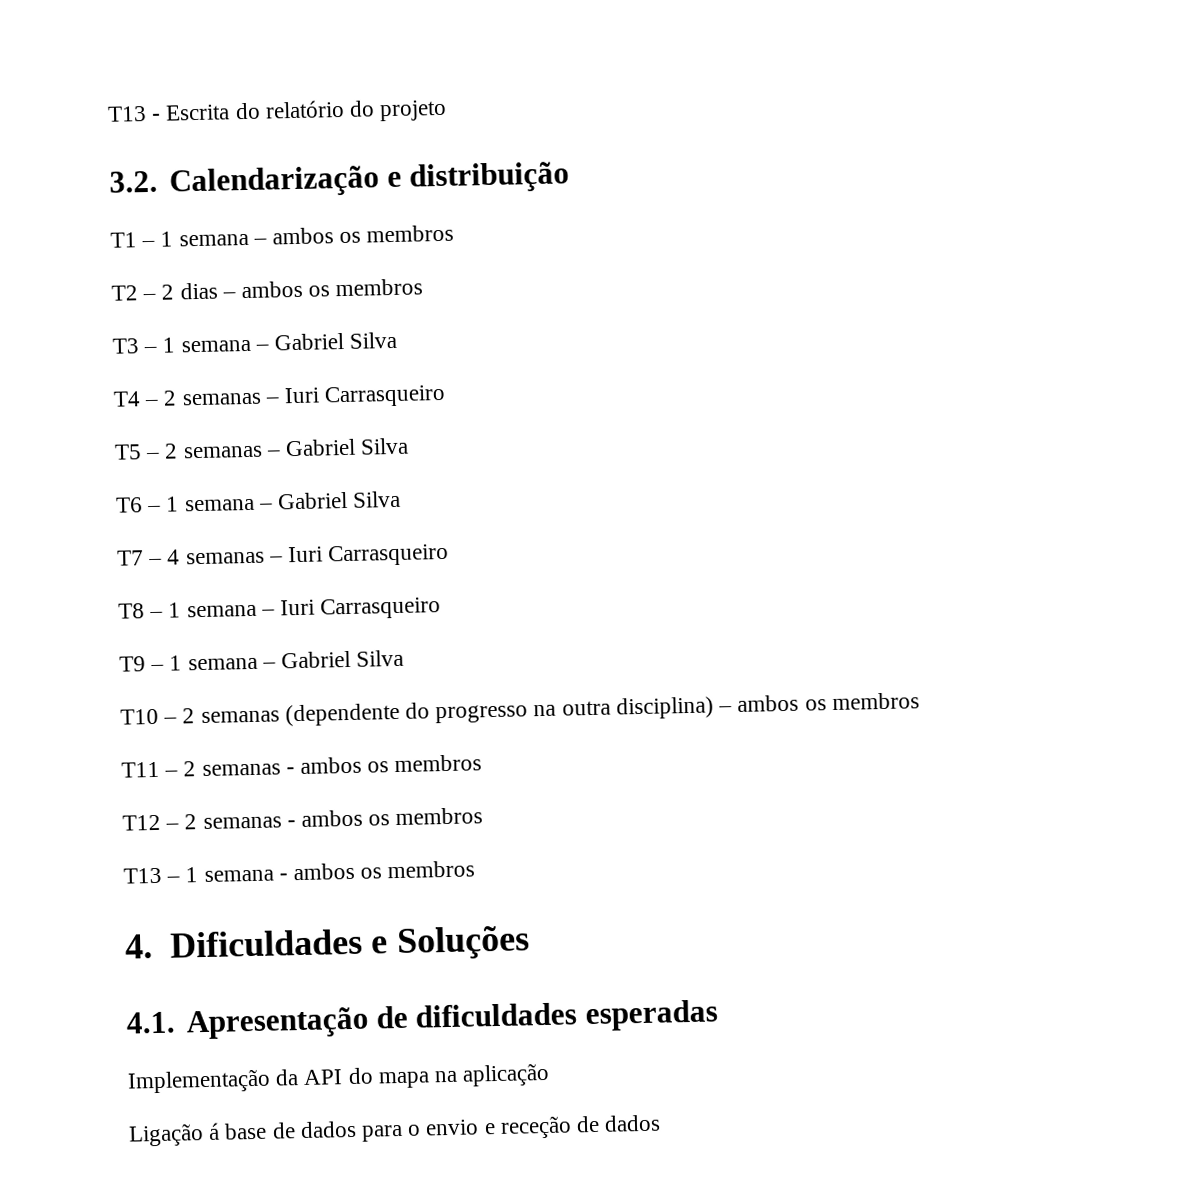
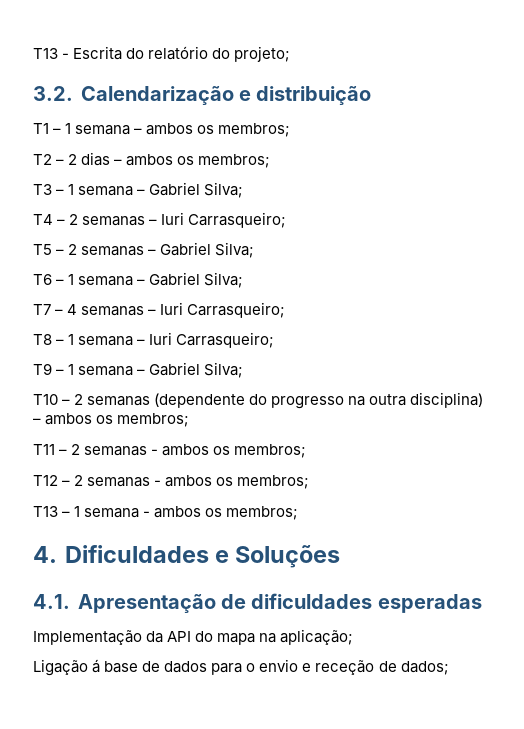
- T13 - Escrita do relatório do projeto
+ T13 - Escrita do relatório do projeto;
- T1 – 1 semana – ambos os membros
+ T1 – 1 semana – ambos os membros;
- T2 – 2 dias – ambos os membros
+ T2 – 2 dias – ambos os membros;
- T3 – 1 semana – Gabriel Silva
+ T3 – 1 semana – Gabriel Silva;
- T4 – 2 semanas – Iuri Carrasqueiro
+ T4 – 2 semanas – Iuri Carrasqueiro;
- T5 – 2 semanas – Gabriel Silva
+ T5 – 2 semanas – Gabriel Silva;
- T6 – 1 semana – Gabriel Silva
+ T6 – 1 semana – Gabriel Silva;
- T7 – 4 semanas – Iuri Carrasqueiro
+ T7 – 4 semanas – Iuri Carrasqueiro;
- T8 – 1 semana – Iuri Carrasqueiro
+ T8 – 1 semana – Iuri Carrasqueiro;
- T9 – 1 semana – Gabriel Silva
+ T9 – 1 semana – Gabriel Silva;
- T10 – 2 semanas (dependente do progresso na outra disciplina) – ambos os membros
+ T10 – 2 semanas (dependente do progresso na outra disciplina) – ambos os membros;
- T11 – 2 semanas - ambos os membros
+ T11 – 2 semanas - ambos os membros;
- T12 – 2 semanas - ambos os membros
+ T12 – 2 semanas - ambos os membros;
- T13 – 1 semana - ambos os membros
+ T13 – 1 semana - ambos os membros;
- Implementação da API do mapa na aplicação
+ Implementação da API do mapa na aplicação;
- Ligação á base de dados para o envio e receção de dados
+ Ligação á base de dados para o envio e receção de dados;

